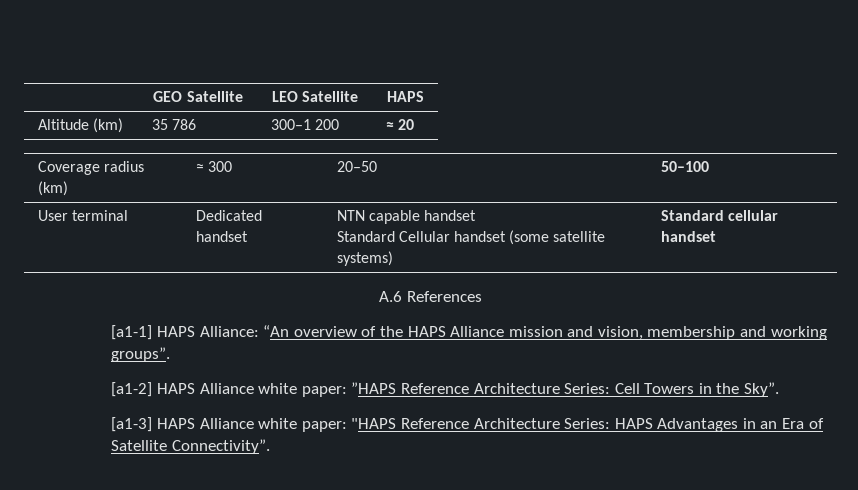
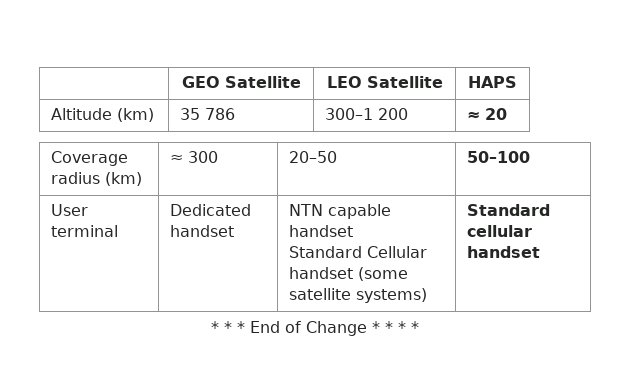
- A.6 References
- [a1-1] HAPS Alliance: “An overview of the HAPS Alliance mission and vision, membership and working groups”.
- [a1-2] HAPS Alliance white paper: ”HAPS Reference Architecture Series: Cell Towers in the Sky”.
- [a1-3] HAPS Alliance white paper: "HAPS Reference Architecture Series: HAPS Advantages in an Era of Satellite Connectivity”.
+ * * * End of Change * * * *

